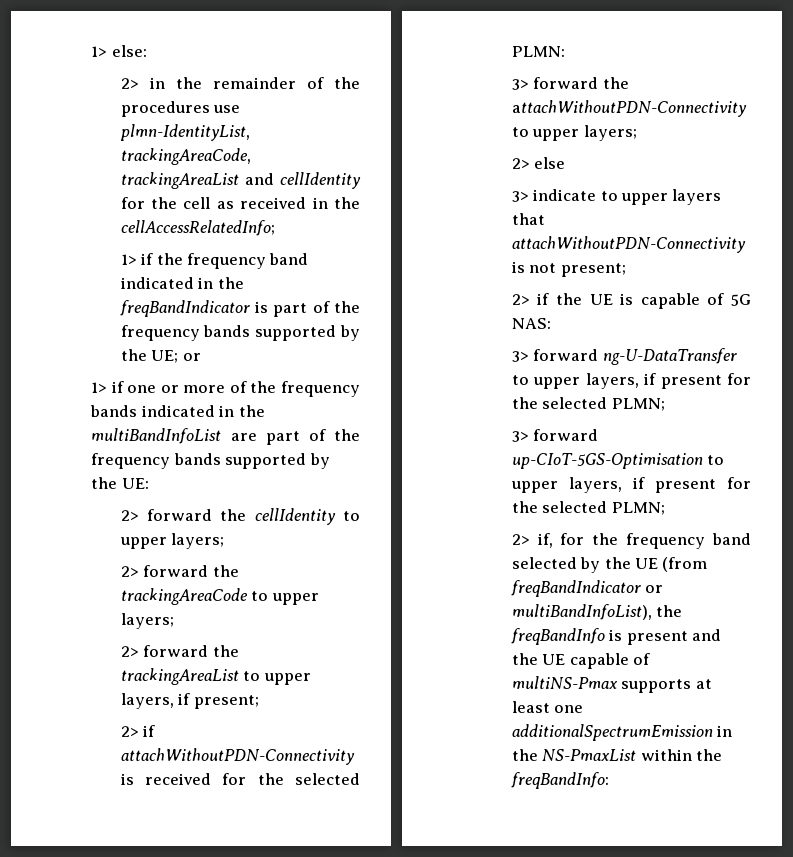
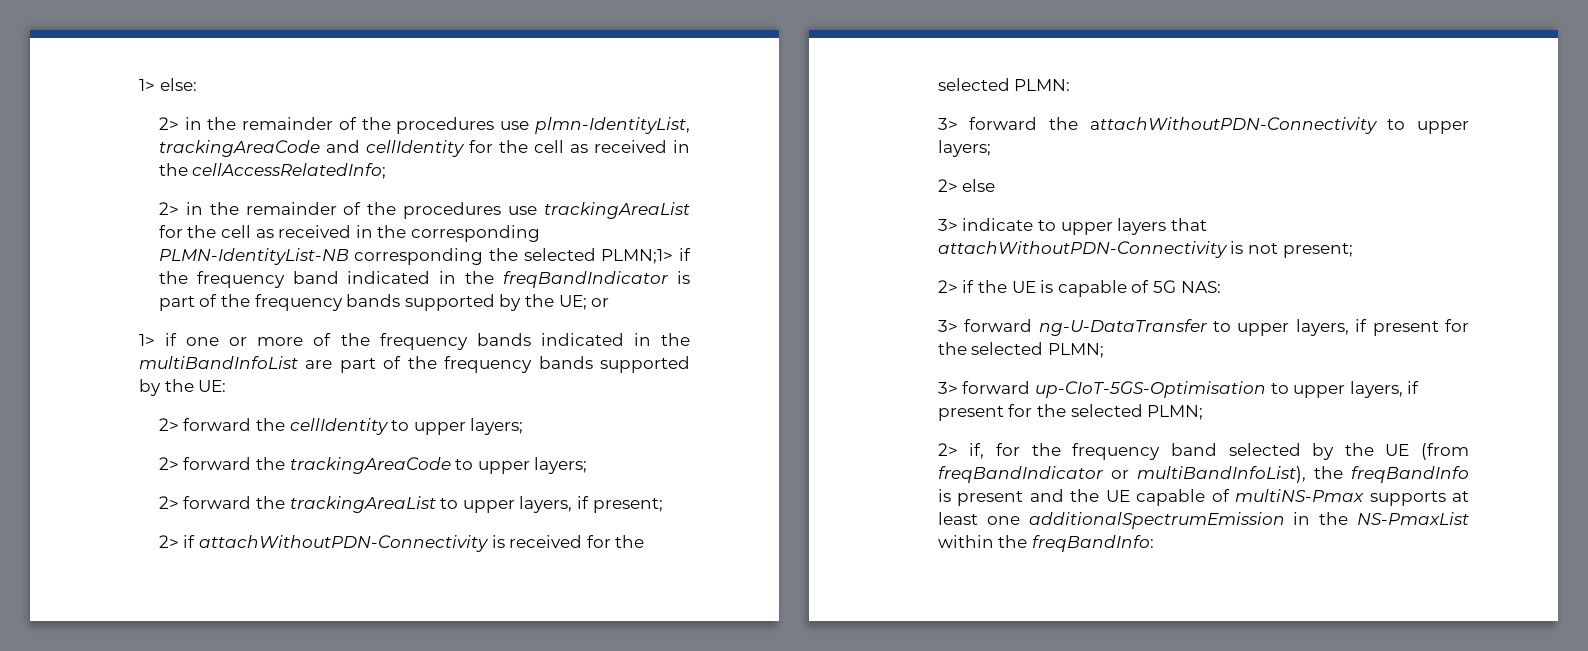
- 2> in the remainder of the procedures use plmn-IdentityList, trackingAreaCode, trackingAreaList and cellIdentity for the cell as received in the cellAccessRelatedInfo;
+ 2> in the remainder of the procedures use plmn-IdentityList, trackingAreaCode and cellIdentity for the cell as received in the cellAccessRelatedInfo;
- 1> if the frequency band indicated in the freqBandIndicator is part of the frequency bands supported by the UE; or
+ 2> in the remainder of the procedures use trackingAreaList for the cell as received in the corresponding PLMN-IdentityList-NB corresponding the selected PLMN;1> if the frequency band indicated in the freqBandIndicator is part of the frequency bands supported by the UE; or

